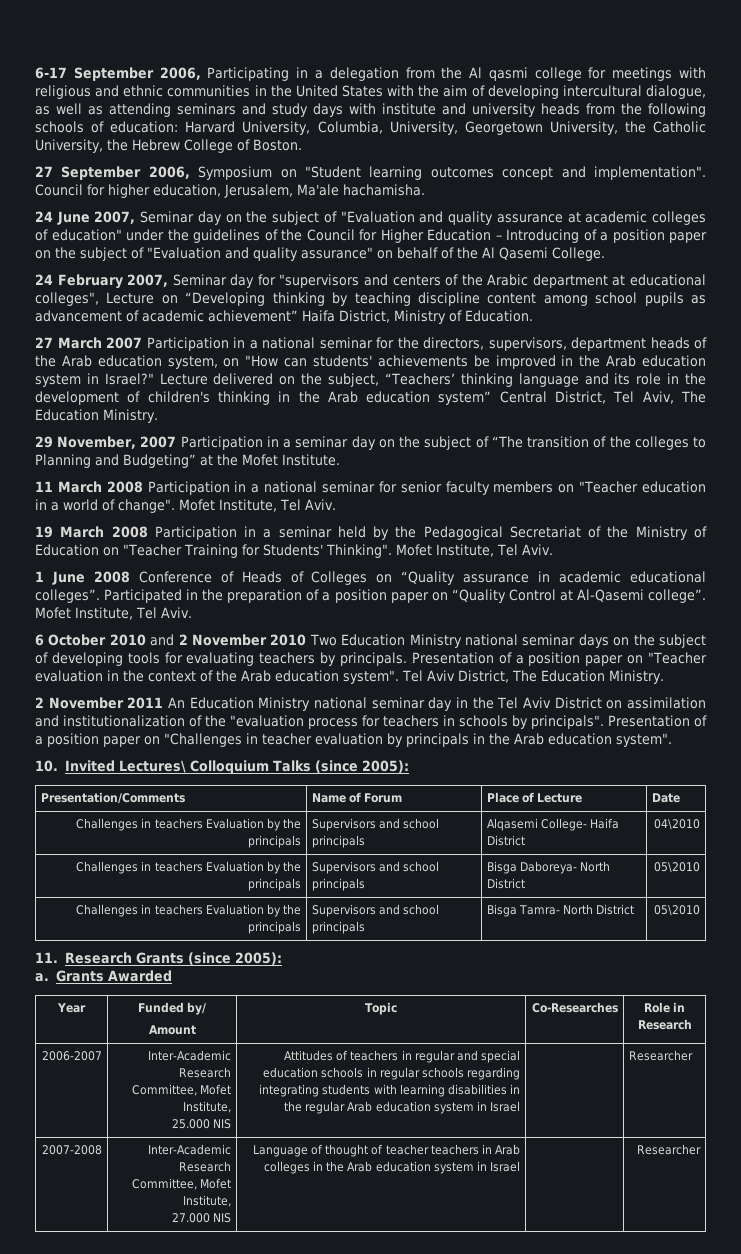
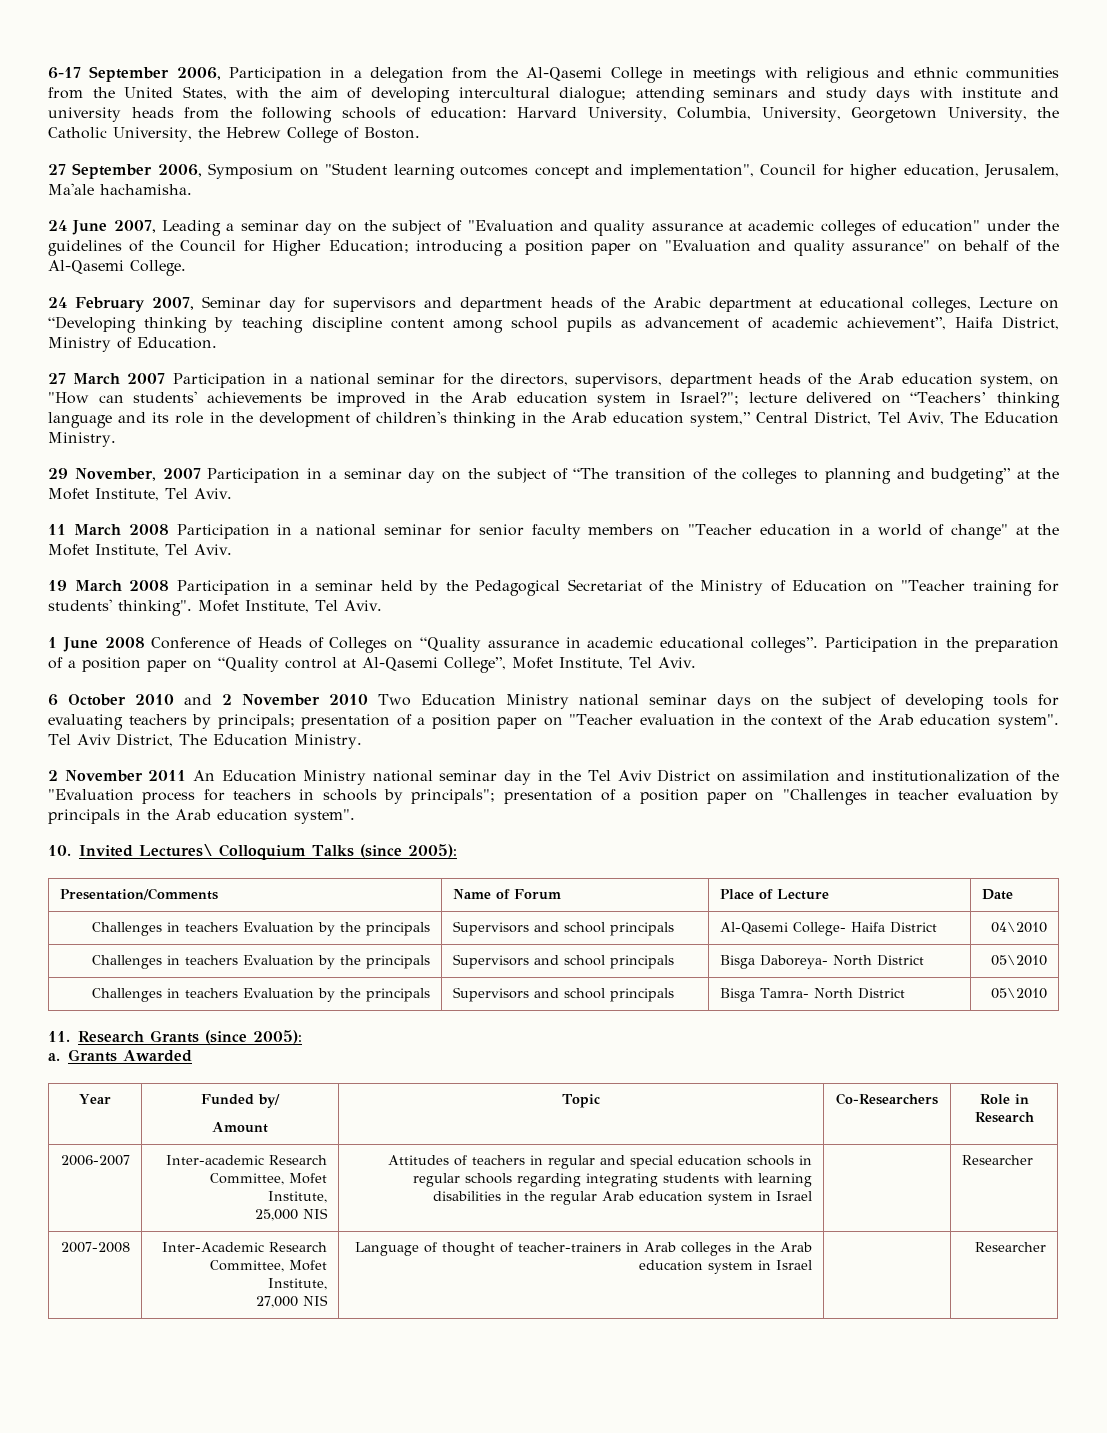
- 6-17 September 2006, Participating in a delegation from the Al qasmi college for meetings with religious and ethnic communities in the United States with the aim of developing intercultural dialogue, as well as attending seminars and study days with institute and university heads from the following schools of education: Harvard University, Columbia, University, Georgetown University, the Catholic University, the Hebrew College of Boston.
+ 6-17 September 2006, Participation in a delegation from the Al-Qasemi College in meetings with religious and ethnic communities from the United States, with the aim of developing intercultural dialogue; attending seminars and study days with institute and university heads from the following schools of education: Harvard University, Columbia, University, Georgetown University, the Catholic University, the Hebrew College of Boston.
- 27 September 2006, Symposium on "Student learning outcomes concept and implementation". Council for higher education, Jerusalem, Ma'ale hachamisha.
+ 27 September 2006, Symposium on "Student learning outcomes concept and implementation", Council for higher education, Jerusalem, Ma'ale hachamisha.
- 24 June 2007, Seminar day on the subject of "Evaluation and quality assurance at academic colleges of education" under the guidelines of the Council for Higher Education – Introducing of a position paper on the subject of "Evaluation and quality assurance" on behalf of the Al Qasemi College.
+ 24 June 2007, Leading a seminar day on the subject of "Evaluation and quality assurance at academic colleges of education" under the guidelines of the Council for Higher Education; introducing a position paper on "Evaluation and quality assurance" on behalf of the Al-Qasemi College.
- 24 February 2007, Seminar day for "supervisors and centers of the Arabic department at educational colleges", Lecture on “Developing thinking by teaching discipline content among school pupils as advancement of academic achievement” Haifa District, Ministry of Education.
+ 24 February 2007, Seminar day for supervisors and department heads of the Arabic department at educational colleges, Lecture on “Developing thinking by teaching discipline content among school pupils as advancement of academic achievement”, Haifa District, Ministry of Education.
- 27 March 2007 Participation in a national seminar for the directors, supervisors, department heads of the Arab education system, on "How can students' achievements be improved in the Arab education system in Israel?" Lecture delivered on the subject, “Teachers’ thinking language and its role in the development of children's thinking in the Arab education system” Central District, Tel Aviv, The Education Ministry.
+ 27 March 2007 Participation in a national seminar for the directors, supervisors, department heads of the Arab education system, on "How can students' achievements be improved in the Arab education system in Israel?"; lecture delivered on “Teachers’ thinking language and its role in the development of children's thinking in the Arab education system,” Central District, Tel Aviv, The Education Ministry.
- 29 November, 2007 Participation in a seminar day on the subject of “The transition of the colleges to Planning and Budgeting” at the Mofet Institute.
+ 29 November, 2007 Participation in a seminar day on the subject of “The transition of the colleges to planning and budgeting” at the Mofet Institute, Tel Aviv.
- 11 March 2008 Participation in a national seminar for senior faculty members on "Teacher education in a world of change". Mofet Institute, Tel Aviv.
+ 11 March 2008 Participation in a national seminar for senior faculty members on "Teacher education in a world of change" at the Mofet Institute, Tel Aviv.
- 19 March 2008 Participation in a seminar held by the Pedagogical Secretariat of the Ministry of Education on "Teacher Training for Students' Thinking".
+ 19 March 2008 Participation in a seminar held by the Pedagogical Secretariat of the Ministry of Education on "Teacher training for students' thinking".
- Participated in the preparation of a position paper on “Quality Control at Al-Qasemi college”. Mofet Institute, Tel Aviv.
+ Participation in the preparation of a position paper on “Quality control at Al-Qasemi College”, Mofet Institute, Tel Aviv.
- 6 October 2010 and 2 November 2010 Two Education Ministry national seminar days on the subject of developing tools for evaluating teachers by principals. Presentation of a position paper on "Teacher evaluation in the context of the Arab education system".
+ 6 October 2010 and 2 November 2010 Two Education Ministry national seminar days on the subject of developing tools for evaluating teachers by principals; presentation of a position paper on "Teacher evaluation in the context of the Arab education system".
- 2 November 2011 An Education Ministry national seminar day in the Tel Aviv District on assimilation and institutionalization of the "evaluation process for teachers in schools by principals". Presentation of a position paper on "Challenges in teacher evaluation by principals in the Arab education system".
+ 2 November 2011 An Education Ministry national seminar day in the Tel Aviv District on assimilation and institutionalization of the "Evaluation process for teachers in schools by principals"; presentation of a position paper on "Challenges in teacher evaluation by principals in the Arab education system".
- Challenges in teachers Evaluation by the principals | Supervisors and school principals | Alqasemi College- Haifa District | 04\2010
+ Challenges in teachers Evaluation by the principals | Supervisors and school principals | Al-Qasemi College- Haifa District | 04\2010
  Year | Funded by/
- Amount | Topic | Co-Researches | Role in Research
+ Amount | Topic | Co-Researchers | Role in Research
- 2006-2007 | Inter-Academic Research Committee, Mofet Institute,
- 25.000 NIS | Attitudes of teachers in regular and special education schools in regular schools regarding integrating students with learning disabilities in the regular Arab education system in Israel | | Researcher
+ 2006-2007 | Inter-academic Research Committee, Mofet Institute,
+ 25,000 NIS | Attitudes of teachers in regular and special education schools in regular schools regarding integrating students with learning disabilities in the regular Arab education system in Israel | | Researcher
  2007-2008 | Inter-Academic Research Committee, Mofet Institute,
- 27.000 NIS | Language of thought of teacher teachers in Arab colleges in the Arab education system in Israel | | Researcher
+ 27,000 NIS | Language of thought of teacher-trainers in Arab colleges in the Arab education system in Israel | | Researcher

